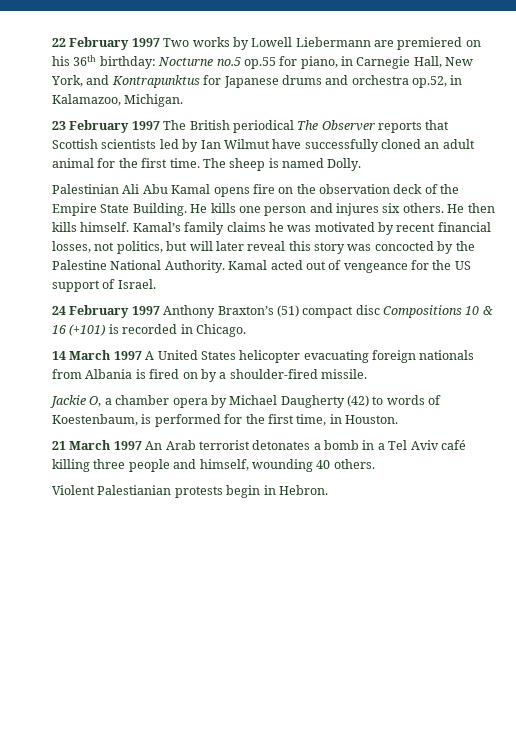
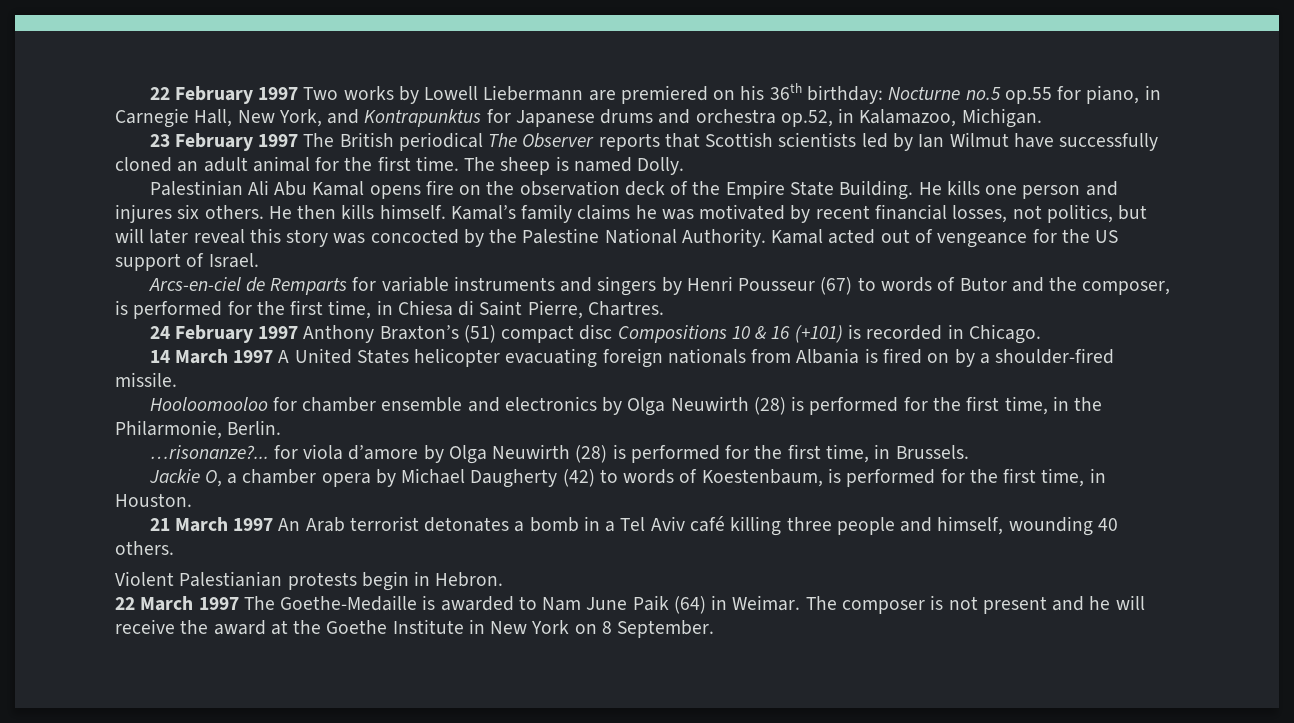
+ Arcs-en-ciel de Remparts for variable instruments and singers by Henri Pousseur (67) to words of Butor and the composer, is performed for the first time, in Chiesa di Saint Pierre, Chartres.
+ Hooloomooloo for chamber ensemble and electronics by Olga Neuwirth (28) is performed for the first time, in the Philarmonie, Berlin.
+ …risonanze?... for viola d’amore by Olga Neuwirth (28) is performed for the first time, in Brussels.
+ 22 March 1997 The Goethe-Medaille is awarded to Nam June Paik (64) in Weimar. The composer is not present and he will receive the award at the Goethe Institute in New York on 8 September.

